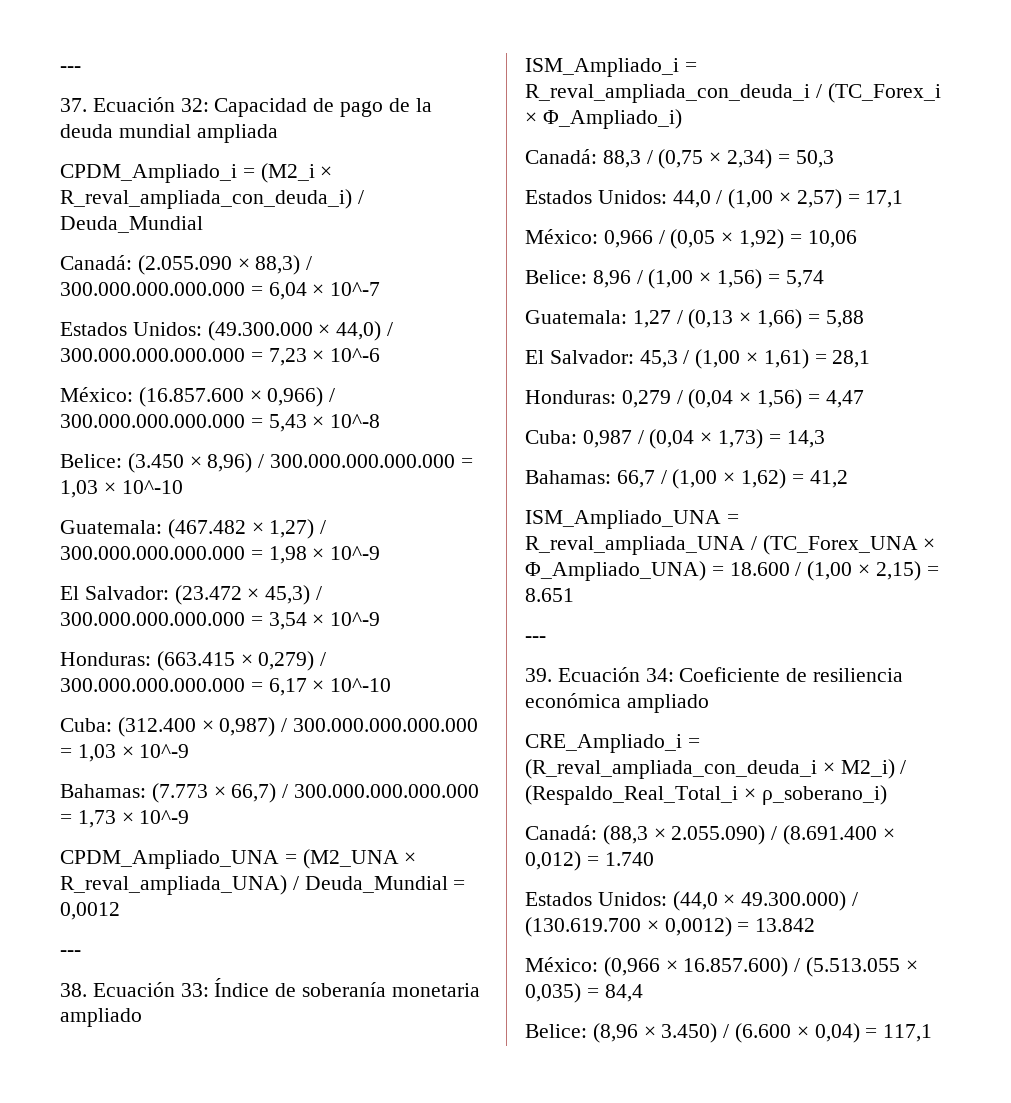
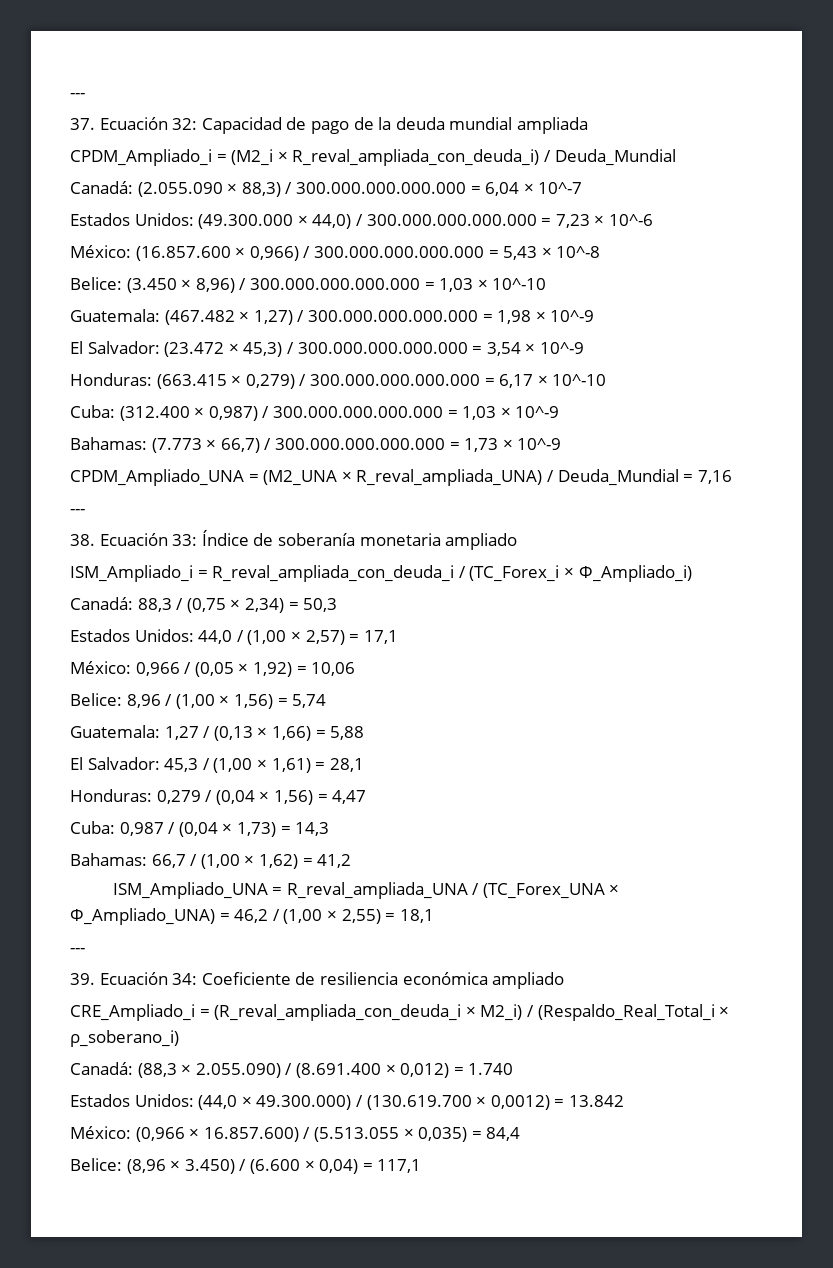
- CPDM_Ampliado_UNA = (M2_UNA × R_reval_ampliada_UNA) / Deuda_Mundial = 0,0012
+ CPDM_Ampliado_UNA = (M2_UNA × R_reval_ampliada_UNA) / Deuda_Mundial = 7,16
- ISM_Ampliado_UNA = R_reval_ampliada_UNA / (TC_Forex_UNA × Φ_Ampliado_UNA) = 18.600 / (1,00 × 2,15) = 8.651
+ ISM_Ampliado_UNA = R_reval_ampliada_UNA / (TC_Forex_UNA × Φ_Ampliado_UNA) = 46,2 / (1,00 × 2,55) = 18,1

